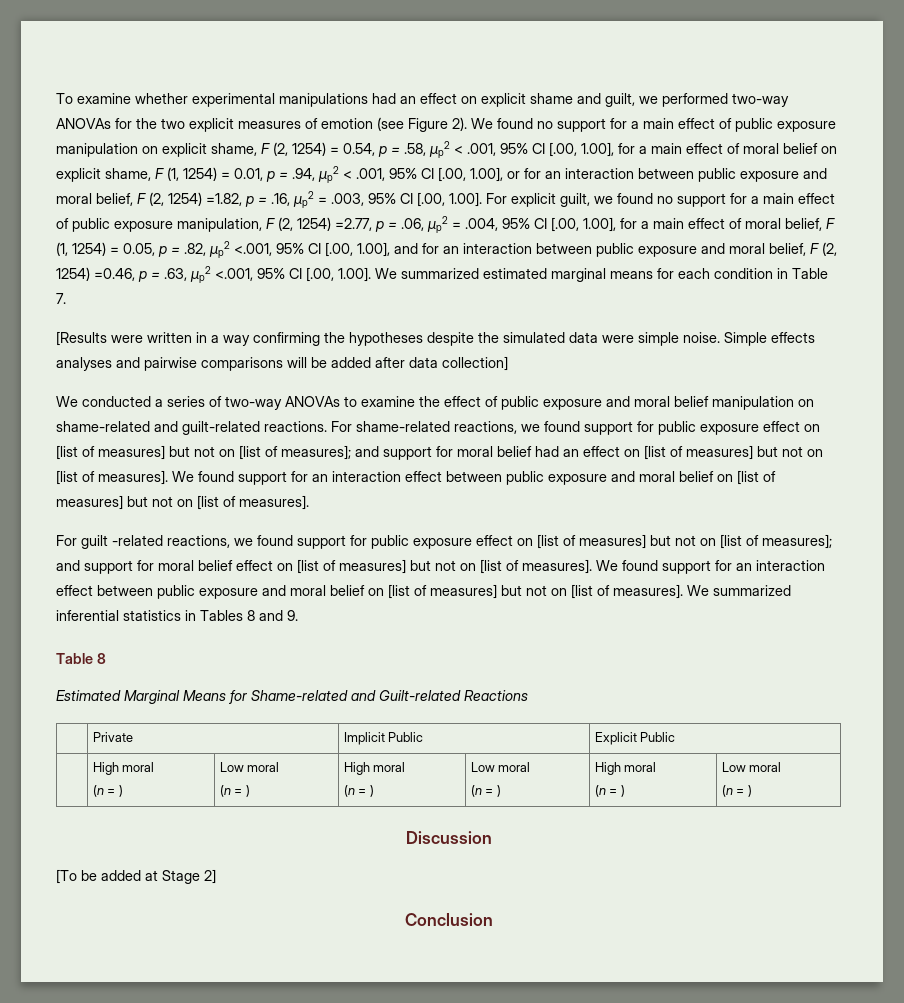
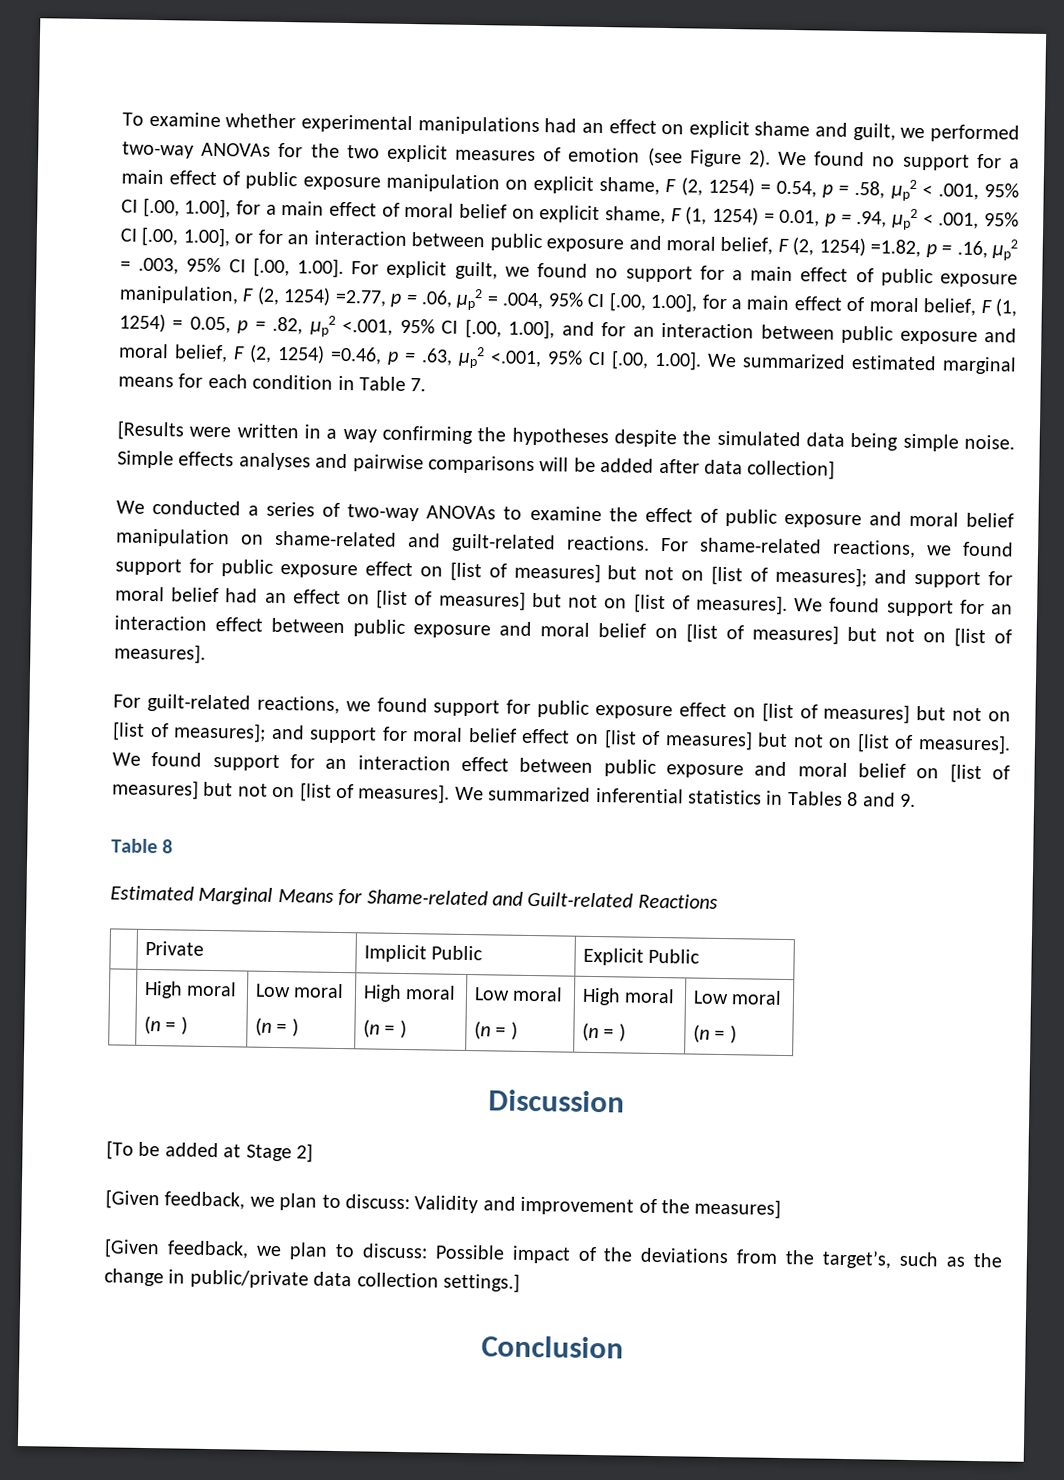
- [Results were written in a way confirming the hypotheses despite the simulated data were simple noise.
+ [Results were written in a way confirming the hypotheses despite the simulated data being simple noise.
- For guilt -related reactions, we found support for public exposure effect on [list of measures] but not on [list of measures]; and support for moral belief effect on [list of measures] but not on [list of measures].
+ For guilt-related reactions, we found support for public exposure effect on [list of measures] but not on [list of measures]; and support for moral belief effect on [list of measures] but not on [list of measures].
+ [Given feedback, we plan to discuss: Validity and improvement of the measures]
+ [Given feedback, we plan to discuss: Possible impact of the deviations from the target’s, such as the change in public/private data collection settings.]

